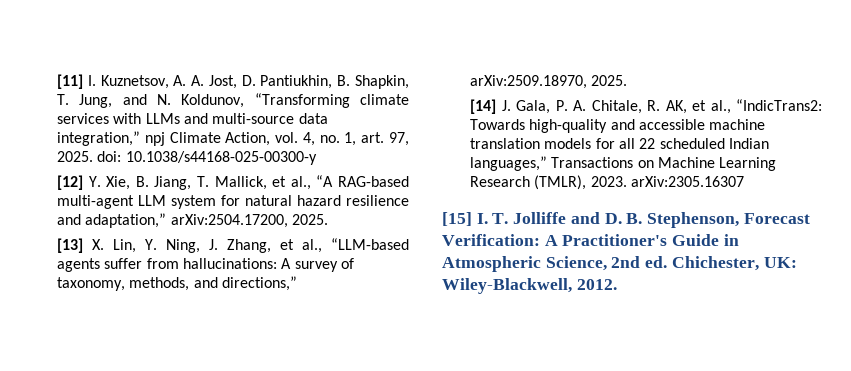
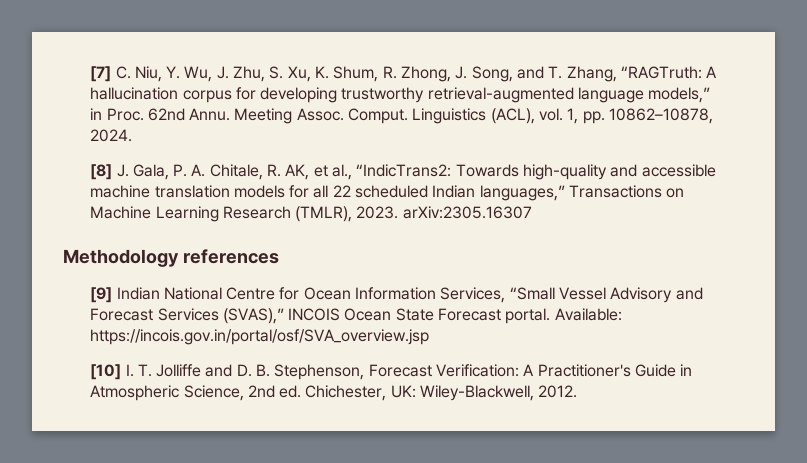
- [11] I. Kuznetsov, A. A. Jost, D. Pantiukhin, B. Shapkin, T. Jung, and N. Koldunov, “Transforming climate services with LLMs and multi-source data integration,” npj Climate Action, vol. 4, no. 1, art. 97, 2025. doi: 10.1038/s44168-025-00300-y
- [12] Y. Xie, B. Jiang, T. Mallick, et al., “A RAG-based multi-agent LLM system for natural hazard resilience and adaptation,” arXiv:2504.17200, 2025.
- [13] X. Lin, Y. Ning, J. Zhang, et al., “LLM-based agents suffer from hallucinations: A survey of taxonomy, methods, and directions,” arXiv:2509.18970, 2025.
- [14] J. Gala, P. A. Chitale, R. AK, et al., “IndicTrans2: Towards high-quality and accessible machine translation models for all 22 scheduled Indian languages,” Transactions on Machine Learning Research (TMLR), 2023. arXiv:2305.16307
+ [7] C. Niu, Y. Wu, J. Zhu, S. Xu, K. Shum, R. Zhong, J. Song, and T. Zhang, “RAGTruth: A hallucination corpus for developing trustworthy retrieval-augmented language models,” in Proc. 62nd Annu. Meeting Assoc. Comput. Linguistics (ACL), vol. 1, pp. 10862–10878, 2024.
+ [8] J. Gala, P. A. Chitale, R. AK, et al., “IndicTrans2: Towards high-quality and accessible machine translation models for all 22 scheduled Indian languages,” Transactions on Machine Learning Research (TMLR), 2023. arXiv:2305.16307
- [15] I. T. Jolliffe and D. B. Stephenson, Forecast Verification: A Practitioner's Guide in Atmospheric Science, 2nd ed. Chichester, UK: Wiley-Blackwell, 2012.
+ Methodology references
+ [9] Indian National Centre for Ocean Information Services, “Small Vessel Advisory and Forecast Services (SVAS),” INCOIS Ocean State Forecast portal. Available: https://incois.gov.in/portal/osf/SVA_overview.jsp
+ [10] I. T. Jolliffe and D. B. Stephenson, Forecast Verification: A Practitioner's Guide in Atmospheric Science, 2nd ed. Chichester, UK: Wiley-Blackwell, 2012.

